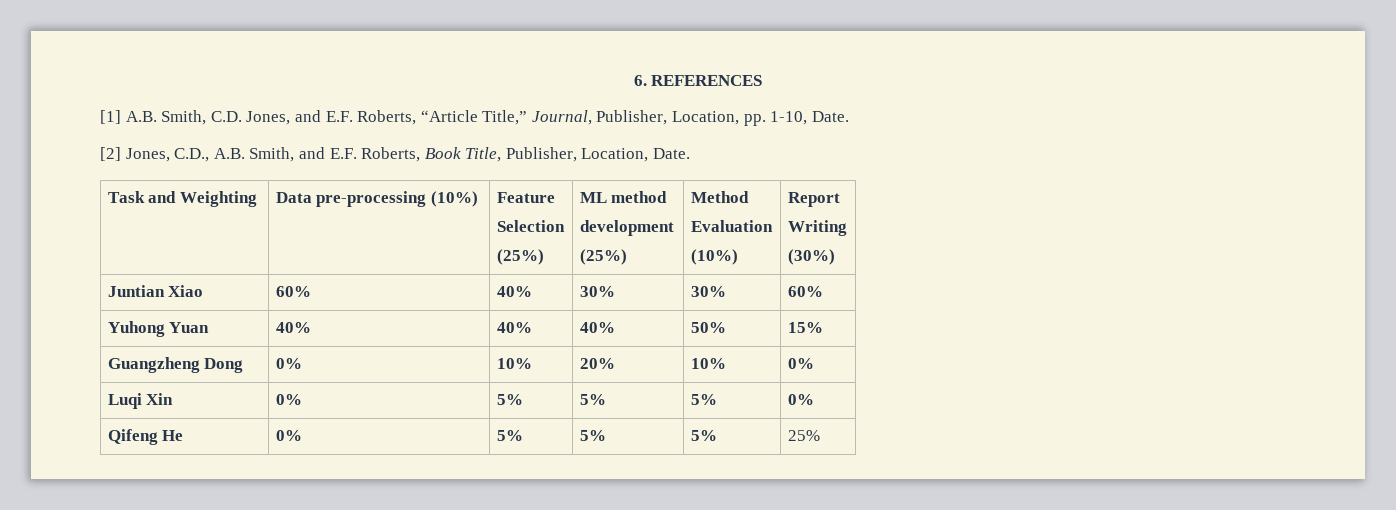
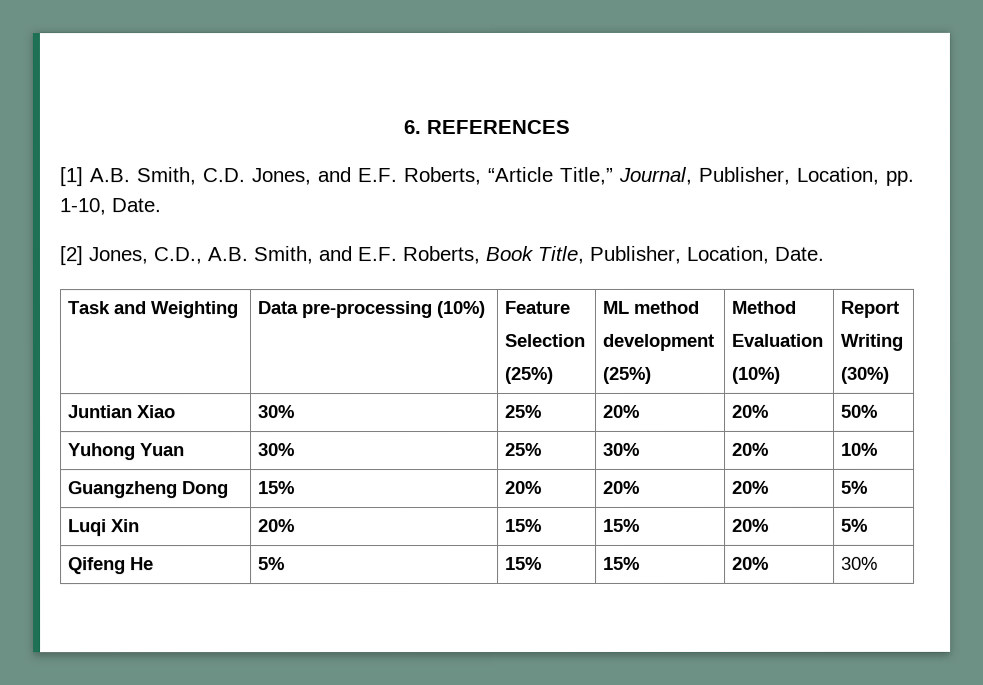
- Juntian Xiao | 60% | 40% | 30% | 30% | 60%
- Yuhong Yuan | 40% | 40% | 40% | 50% | 15%
+ Juntian Xiao | 30% | 25% | 20% | 20% | 50%
+ Yuhong Yuan | 30% | 25% | 30% | 20% | 10%
- Guangzheng Dong | 0% | 10% | 20% | 10% | 0%
+ Guangzheng Dong | 15% | 20% | 20% | 20% | 5%
- Luqi Xin | 0% | 5% | 5% | 5% | 0%
+ Luqi Xin | 20% | 15% | 15% | 20% | 5%
- Qifeng He | 0% | 5% | 5% | 5% | 25%
+ Qifeng He | 5% | 15% | 15% | 20% | 30%

